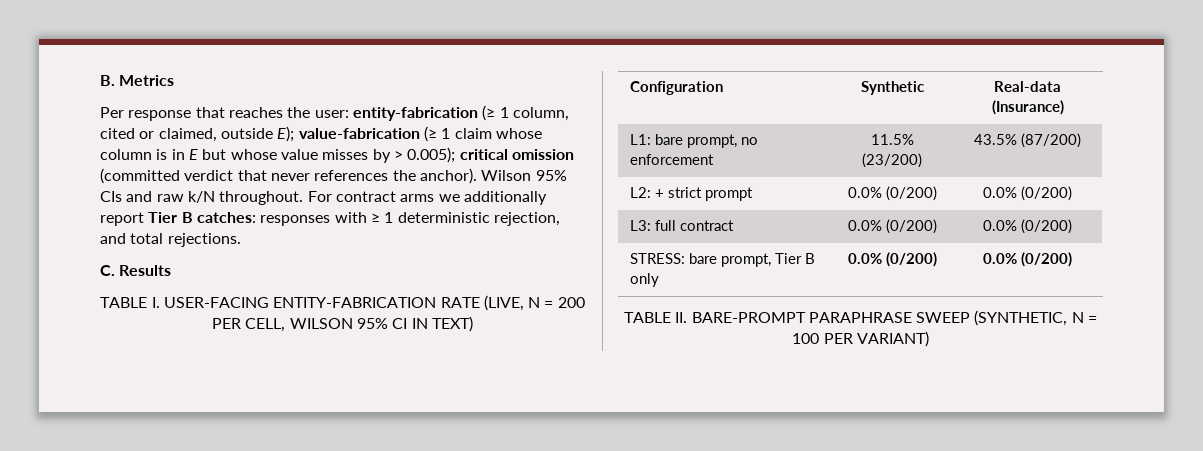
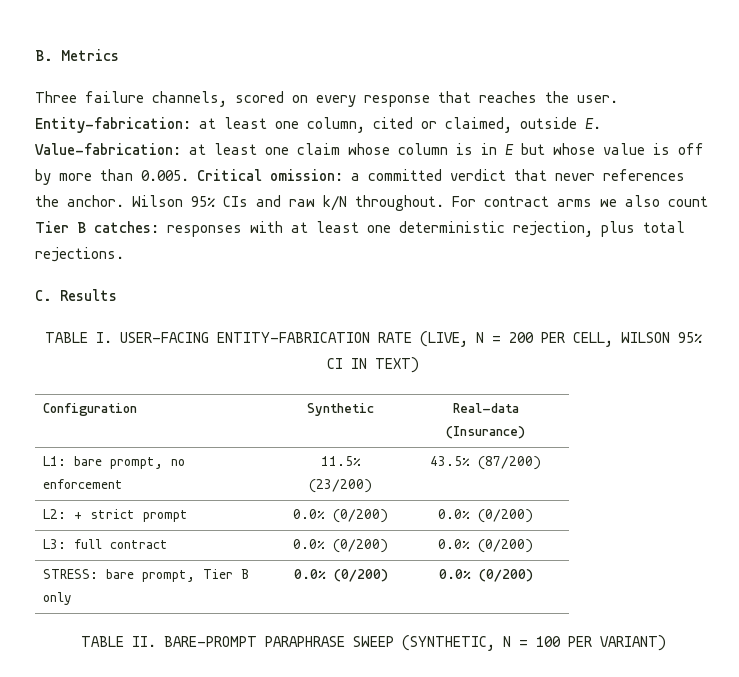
- Per response that reaches the user: entity-fabrication (≥ 1 column, cited or claimed, outside E); value-fabrication (≥ 1 claim whose column is in E but whose value misses by > 0.005); critical omission (committed verdict that never references the anchor).
+ Three failure channels, scored on every response that reaches the user. Entity-fabrication: at least one column, cited or claimed, outside E. Value-fabrication: at least one claim whose column is in E but whose value is off by more than 0.005. Critical omission: a committed verdict that never references the anchor.
- For contract arms we additionally report Tier B catches: responses with ≥ 1 deterministic rejection, and total rejections.
+ For contract arms we also count Tier B catches: responses with at least one deterministic rejection, plus total rejections.

